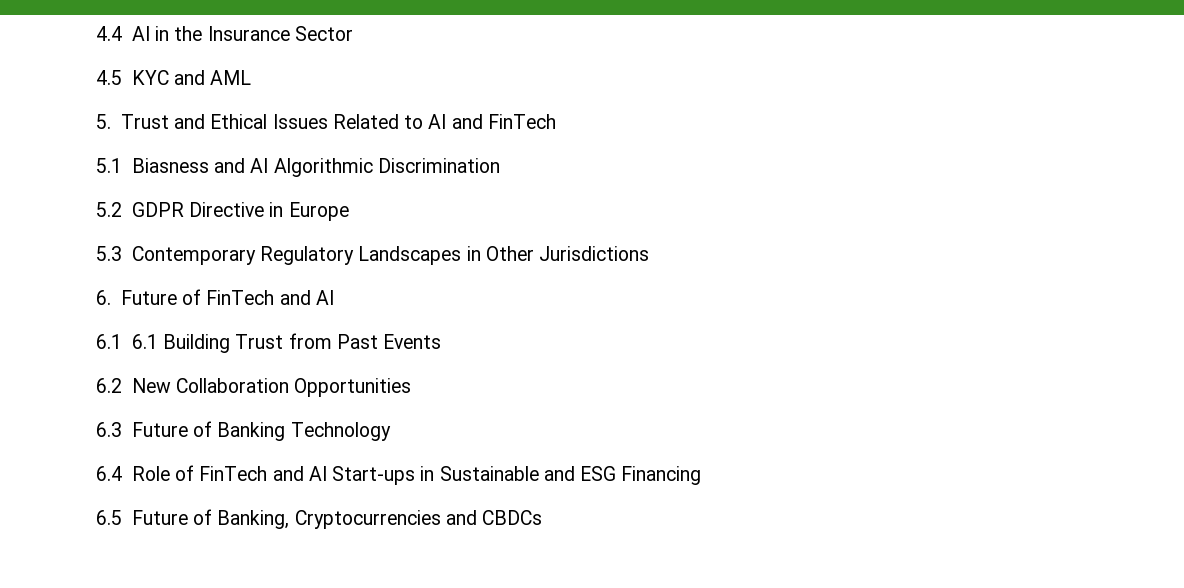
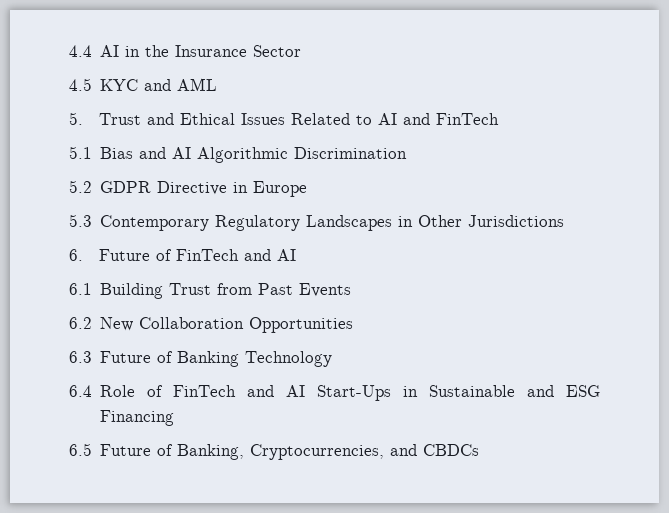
- 5.1 Biasness and AI Algorithmic Discrimination
+ 5.1 Bias and AI Algorithmic Discrimination
- 6.1 6.1 Building Trust from Past Events
+ 6.1 Building Trust from Past Events
- 6.4 Role of FinTech and AI Start-ups in Sustainable and ESG Financing
+ 6.4 Role of FinTech and AI Start-Ups in Sustainable and ESG Financing
- 6.5 Future of Banking, Cryptocurrencies and CBDCs
+ 6.5 Future of Banking, Cryptocurrencies, and CBDCs

